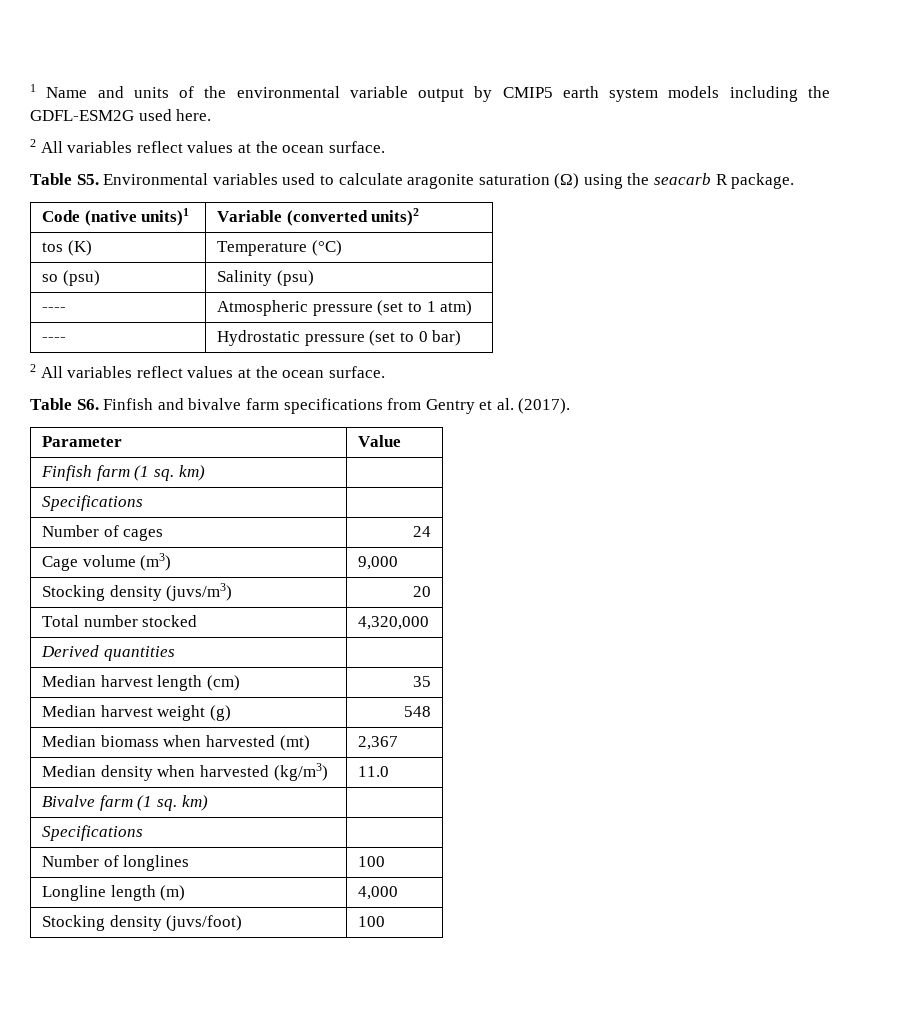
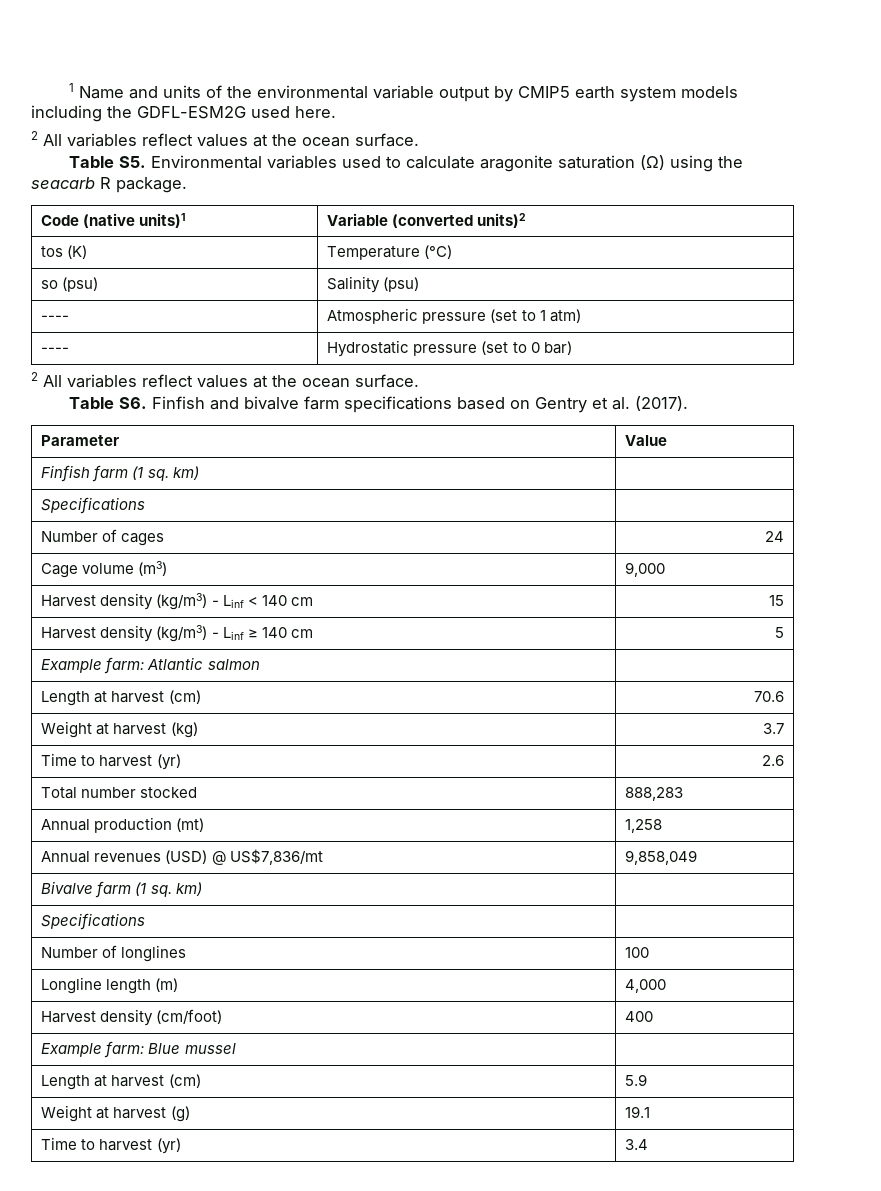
- Table S6. Finfish and bivalve farm specifications from Gentry et al. (2017).
+ Table S6. Finfish and bivalve farm specifications based on Gentry et al. (2017).
- Stocking density (juvs/m3) | 20
- Total number stocked | 4,320,000
- Derived quantities |
- Median harvest length (cm) | 35
- Median harvest weight (g) | 548
- Median biomass when harvested (mt) | 2,367
- Median density when harvested (kg/m3) | 11.0
+ Harvest density (kg/m3) - Linf < 140 cm | 15
+ Harvest density (kg/m3) - Linf ≥ 140 cm | 5
+ Example farm: Atlantic salmon |
+ Length at harvest (cm) | 70.6
+ Weight at harvest (kg) | 3.7
+ Time to harvest (yr) | 2.6
+ Total number stocked | 888,283
+ Annual production (mt) | 1,258
+ Annual revenues (USD) @ US$7,836/mt | 9,858,049
- Stocking density (juvs/foot) | 100
+ Harvest density (cm/foot) | 400
+ Example farm: Blue mussel |
+ Length at harvest (cm) | 5.9
+ Weight at harvest (g) | 19.1
+ Time to harvest (yr) | 3.4

